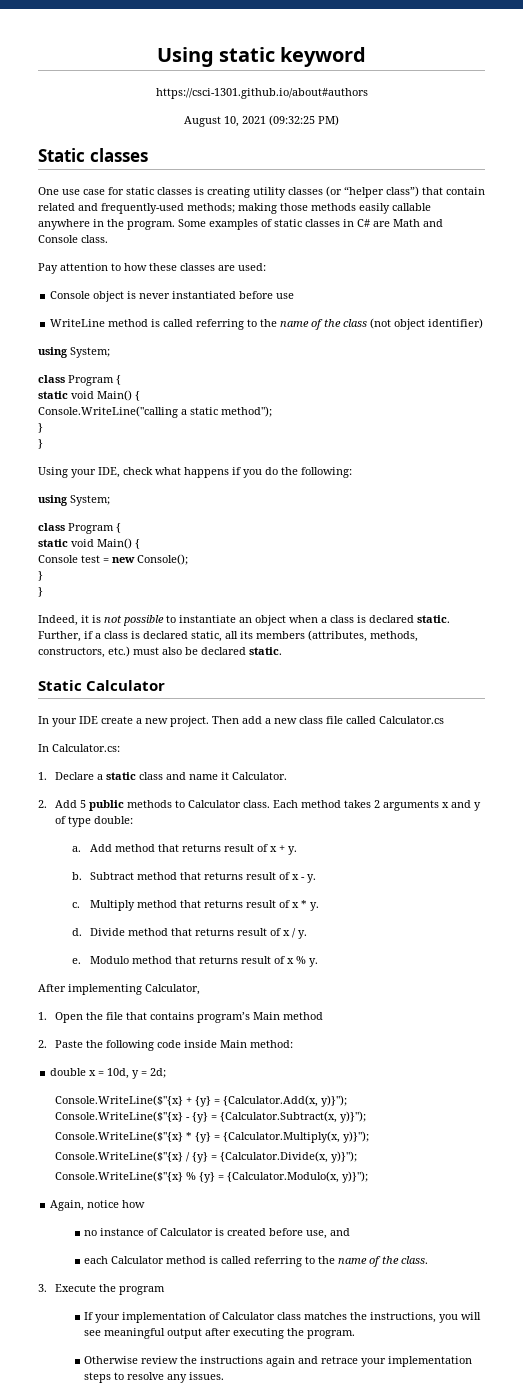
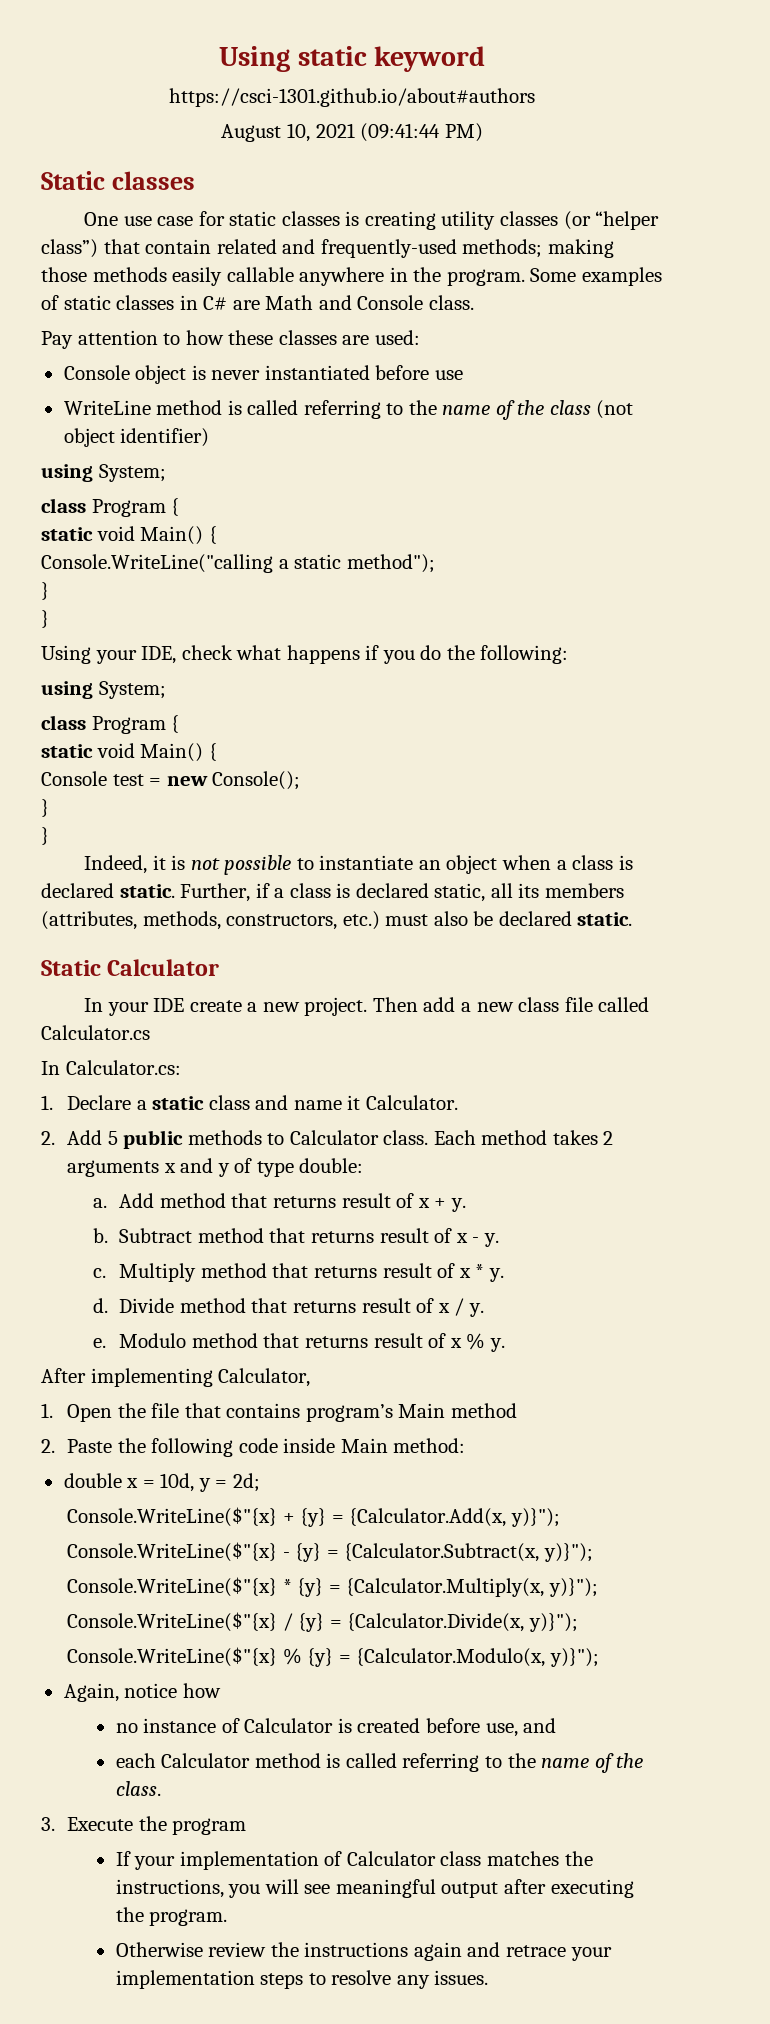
- August 10, 2021 (09:32:25 PM)
+ August 10, 2021 (09:41:44 PM)

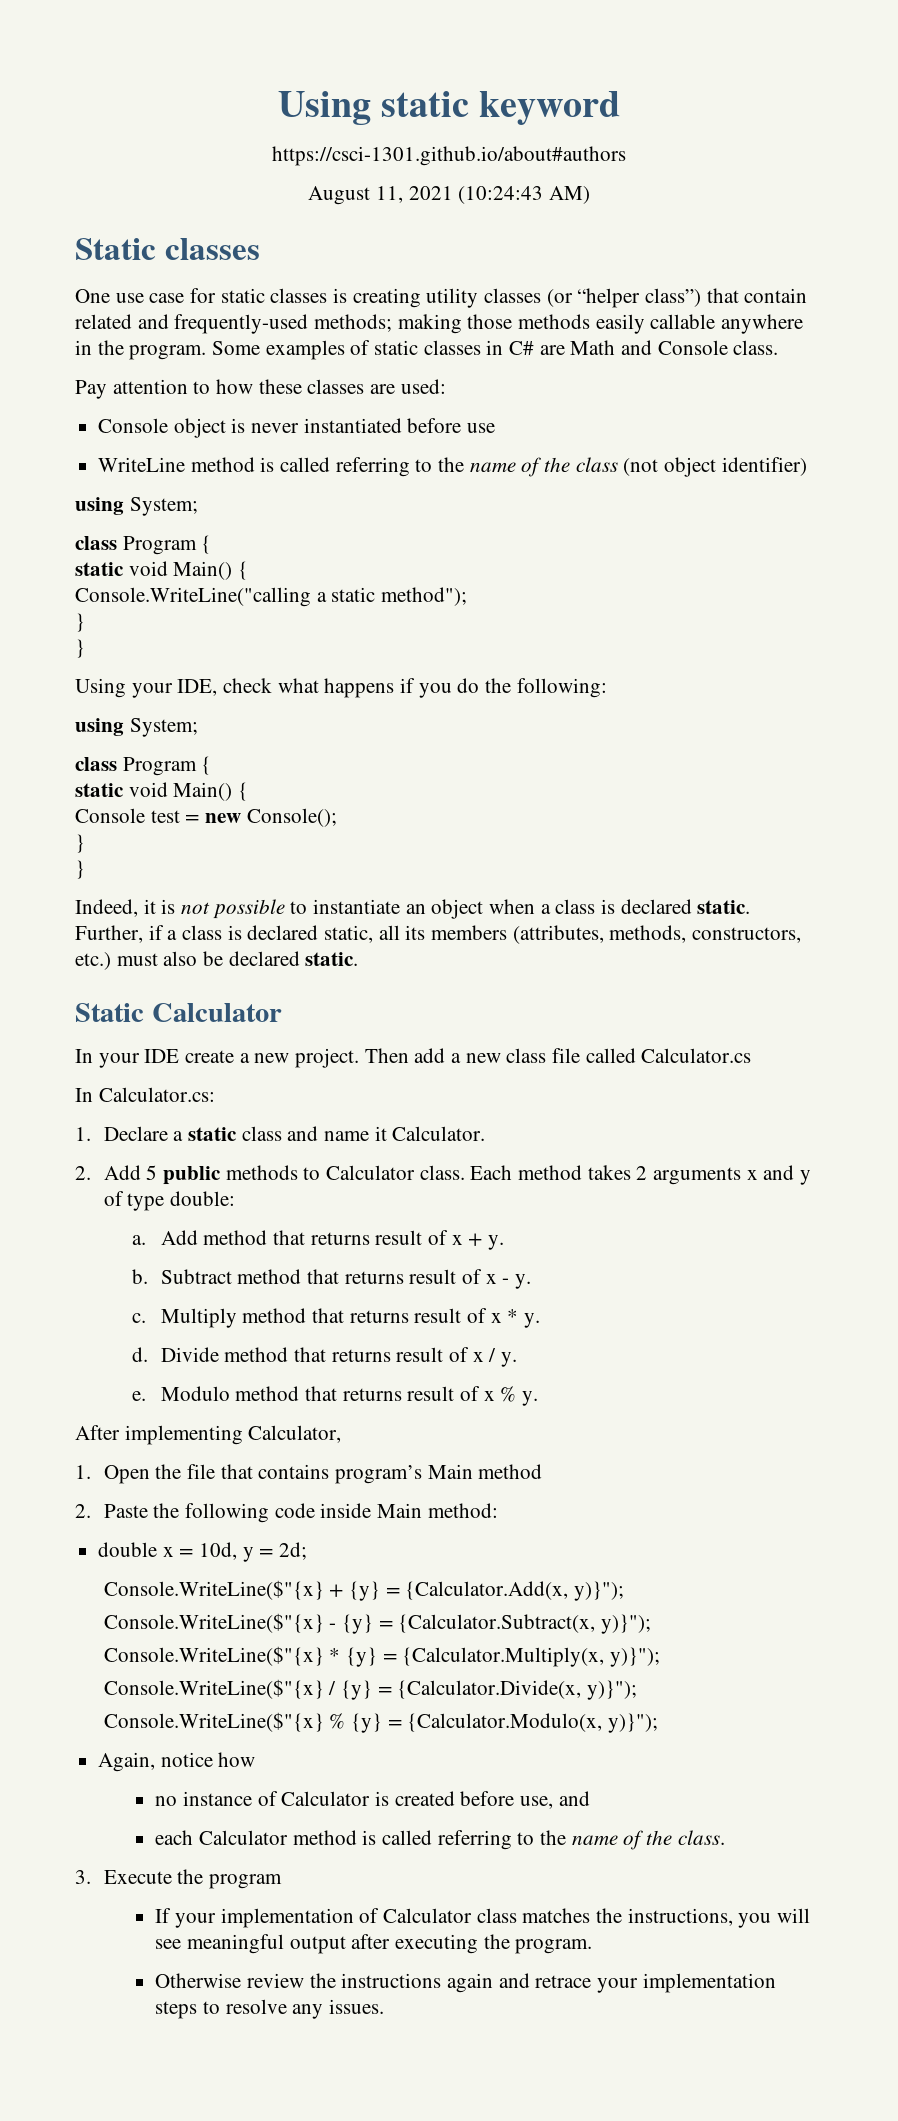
- August 10, 2021 (09:41:44 PM)
+ August 11, 2021 (10:24:43 AM)

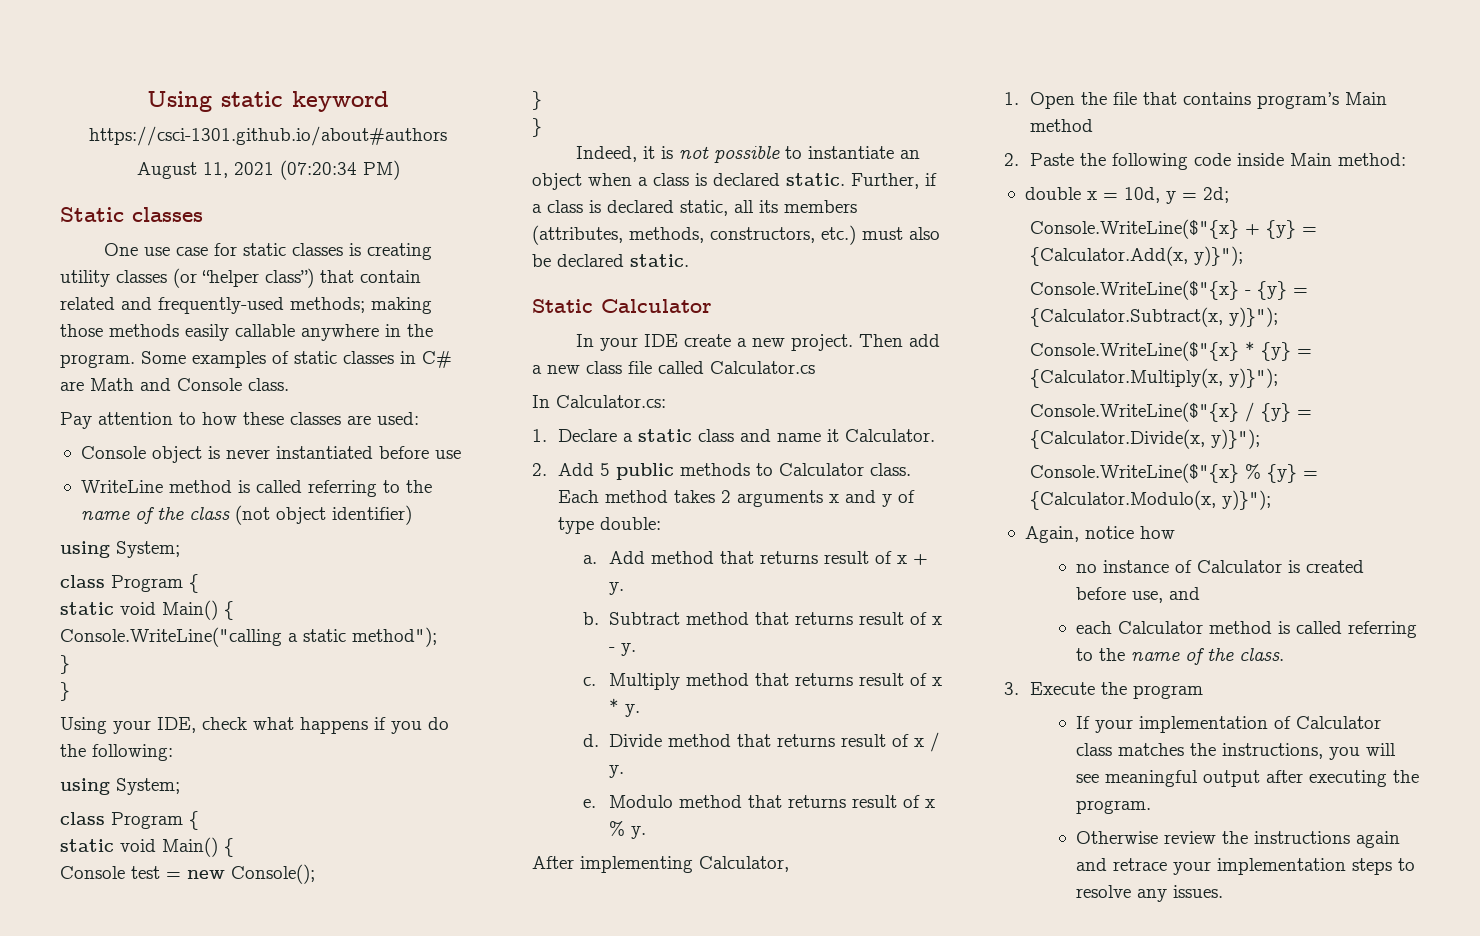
- August 11, 2021 (10:24:43 AM)
+ August 11, 2021 (07:20:34 PM)

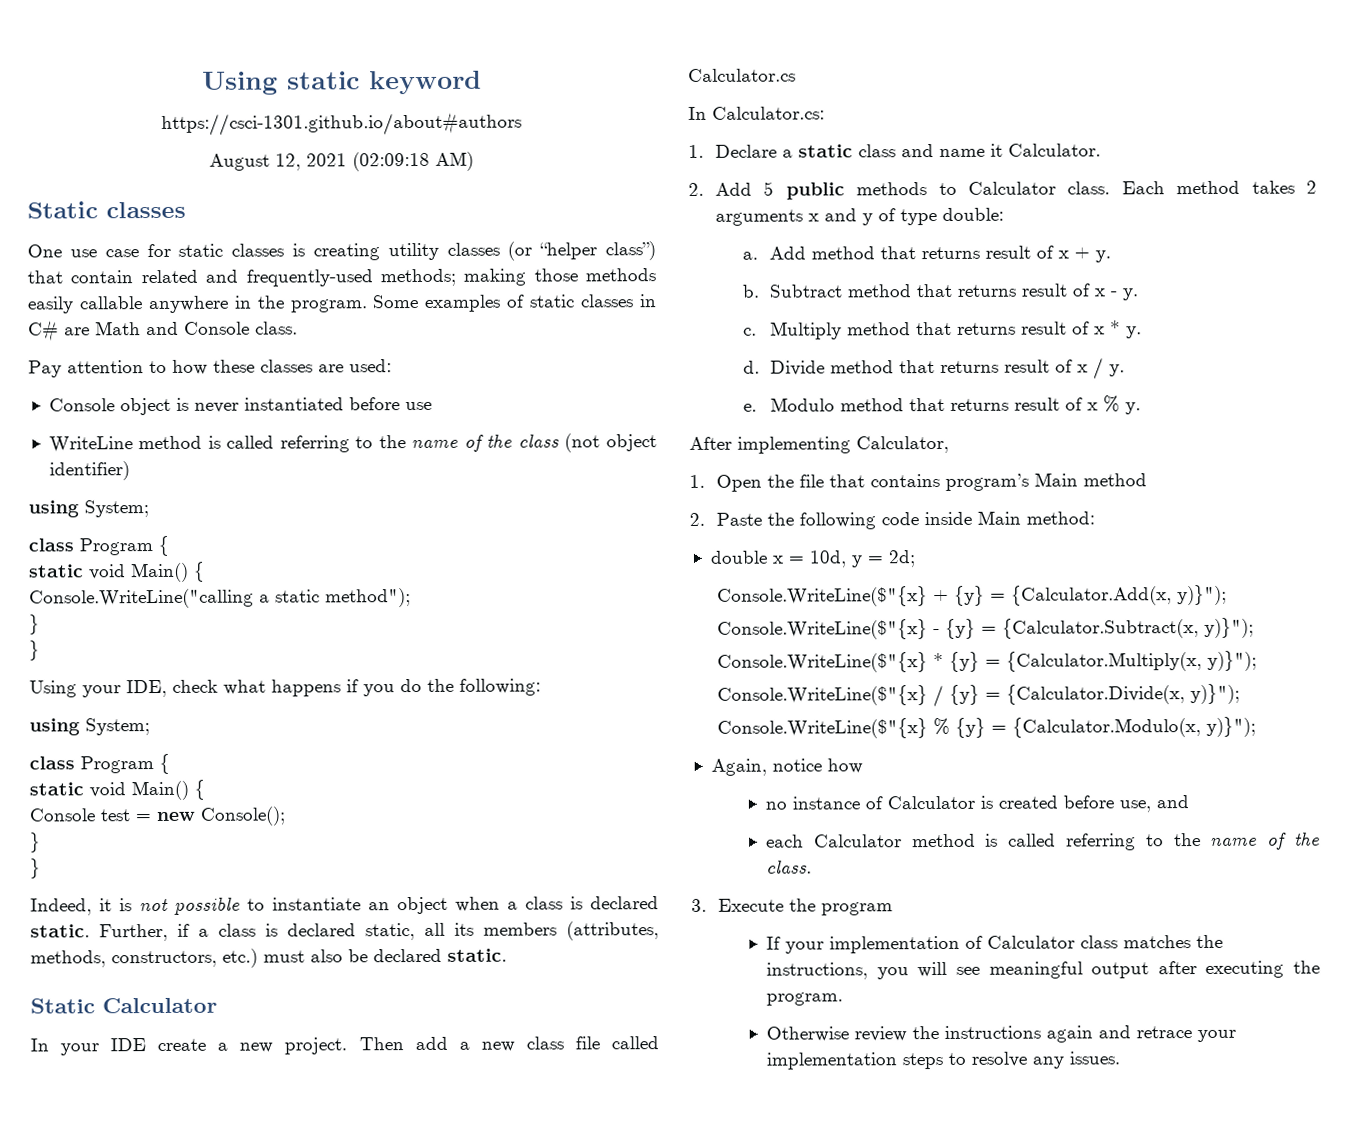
- August 11, 2021 (07:20:34 PM)
+ August 12, 2021 (02:09:18 AM)

